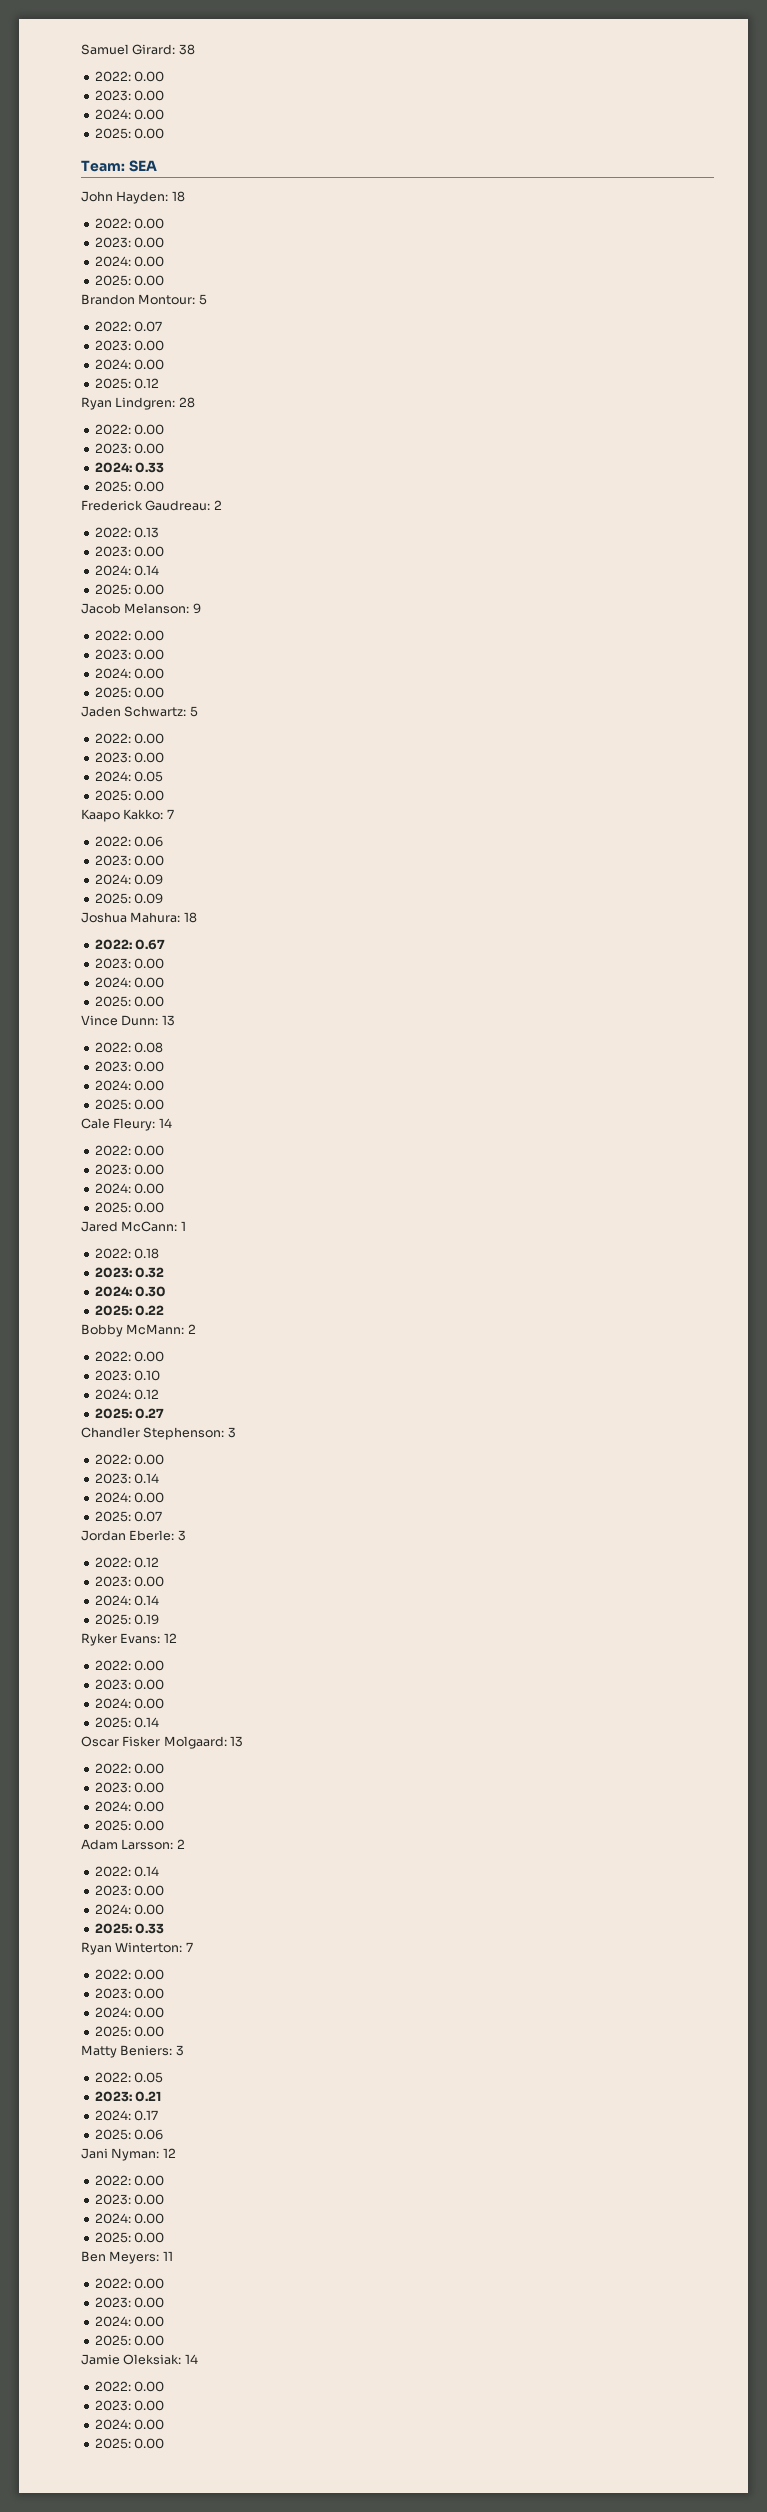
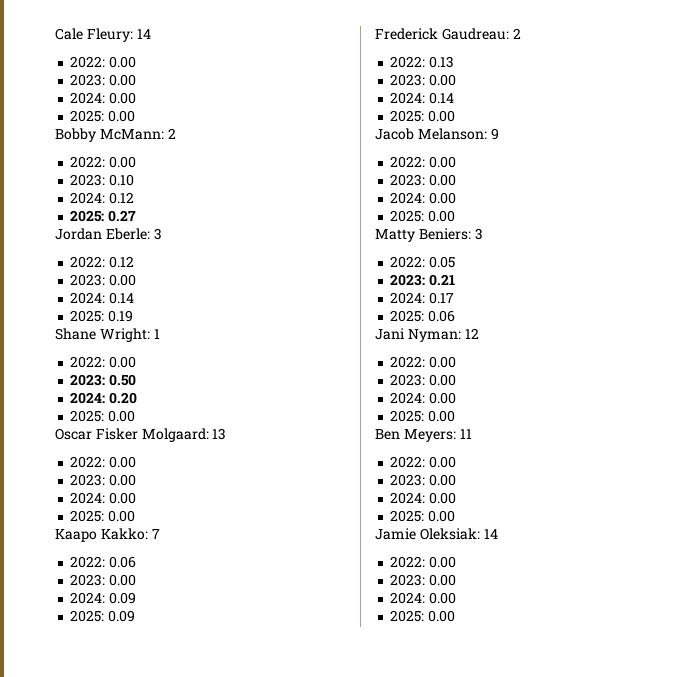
- Samuel Girard: 38
+ Cale Fleury: 14
  2022: 0.00
  2023: 0.00
  2024: 0.00
  2025: 0.00
- Team: SEA
- John Hayden: 18
+ Bobby McMann: 2
+ 2022: 0.00
+ 2023: 0.10
+ 2024: 0.12
+ 2025: 0.27
+ Jordan Eberle: 3
+ 2022: 0.12
+ 2023: 0.00
+ 2024: 0.14
+ 2025: 0.19
+ Shane Wright: 1
+ 2022: 0.00
+ 2023: 0.50
+ 2024: 0.20
+ 2025: 0.00
+ Oscar Fisker Molgaard: 13
  2022: 0.00
  2023: 0.00
  2024: 0.00
  2025: 0.00
- Brandon Montour: 5
- 2022: 0.07
+ Kaapo Kakko: 7
+ 2022: 0.06
  2023: 0.00
- 2024: 0.00
- 2025: 0.12
- Ryan Lindgren: 28
- 2022: 0.00
- 2023: 0.00
- 2024: 0.33
- 2025: 0.00
+ 2024: 0.09
+ 2025: 0.09
- Jaden Schwartz: 5
- 2022: 0.00
- 2023: 0.00
- 2024: 0.05
- 2025: 0.00
- Kaapo Kakko: 7
- 2022: 0.06
- 2023: 0.00
- 2024: 0.09
- 2025: 0.09
- Joshua Mahura: 18
- 2022: 0.67
- 2023: 0.00
- 2024: 0.00
- 2025: 0.00
- Vince Dunn: 13
- 2022: 0.08
- 2023: 0.00
- 2024: 0.00
- 2025: 0.00
- Cale Fleury: 14
- 2022: 0.00
- 2023: 0.00
- 2024: 0.00
- 2025: 0.00
- Jared McCann: 1
- 2022: 0.18
- 2023: 0.32
- 2024: 0.30
- 2025: 0.22
- Bobby McMann: 2
- 2022: 0.00
- 2023: 0.10
- 2024: 0.12
- 2025: 0.27
- Chandler Stephenson: 3
- 2022: 0.00
- 2023: 0.14
- 2024: 0.00
- 2025: 0.07
- Jordan Eberle: 3
- 2022: 0.12
- 2023: 0.00
- 2024: 0.14
- 2025: 0.19
- Ryker Evans: 12
- 2022: 0.00
- 2023: 0.00
- 2024: 0.00
- 2025: 0.14
- Oscar Fisker Molgaard: 13
- 2022: 0.00
- 2023: 0.00
- 2024: 0.00
- 2025: 0.00
- Adam Larsson: 2
- 2022: 0.14
- 2023: 0.00
- 2024: 0.00
- 2025: 0.33
- Ryan Winterton: 7
- 2022: 0.00
- 2023: 0.00
- 2024: 0.00
- 2025: 0.00

